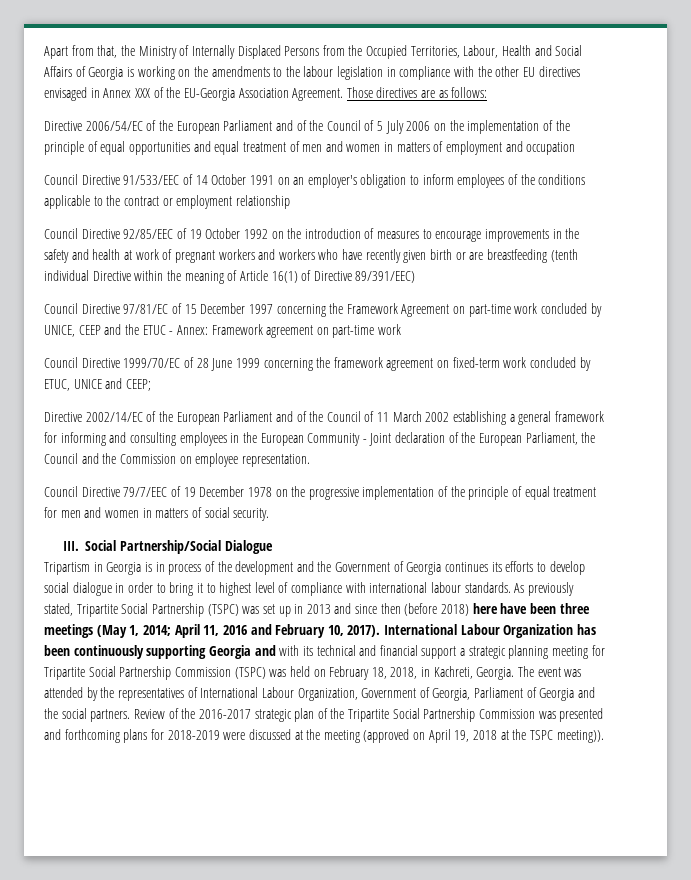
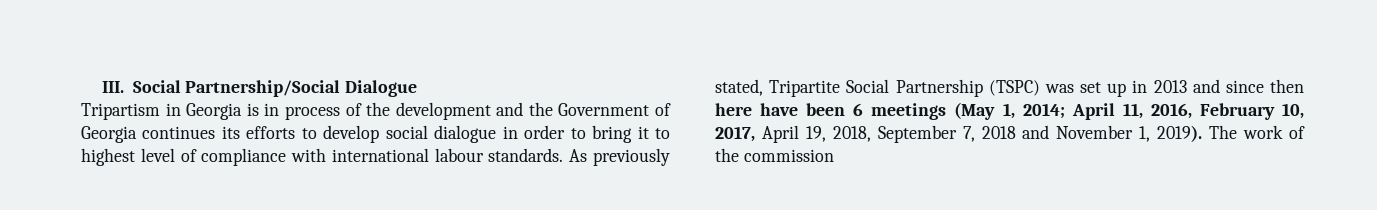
- Apart from that, the Ministry of Internally Displaced Persons from the Occupied Territories, Labour, Health and Social Affairs of Georgia is working on the amendments to the labour legislation in compliance with the other EU directives envisaged in Annex XXX of the EU-Georgia Association Agreement. Those directives are as follows:
- Directive 2006/54/EC of the European Parliament and of the Council of 5 July 2006 on the implementation of the principle of equal opportunities and equal treatment of men and women in matters of employment and occupation
- Council Directive 91/533/EEC of 14 October 1991 on an employer's obligation to inform employees of the conditions applicable to the contract or employment relationship
- Council Directive 92/85/EEC of 19 October 1992 on the introduction of measures to encourage improvements in the safety and health at work of pregnant workers and workers who have recently given birth or are breastfeeding (tenth individual Directive within the meaning of Article 16(1) of Directive 89/391/EEC)
- Council Directive 97/81/EC of 15 December 1997 concerning the Framework Agreement on part-time work concluded by UNICE, CEEP and the ETUC - Annex: Framework agreement on part-time work
- Council Directive 1999/70/EC of 28 June 1999 concerning the framework agreement on fixed-term work concluded by ETUC, UNICE and CEEP;
- Directive 2002/14/EC of the European Parliament and of the Council of 11 March 2002 establishing a general framework for informing and consulting employees in the European Community - Joint declaration of the European Parliament, the Council and the Commission on employee representation.
- Council Directive 79/7/EEC of 19 December 1978 on the progressive implementation of the principle of equal treatment for men and women in matters of social security.
- As previously stated, Tripartite Social Partnership (TSPC) was set up in 2013 and since then (before 2018) here have been three meetings (May 1, 2014; April 11, 2016 and February 10, 2017). International Labour Organization has been continuously supporting Georgia and with its technical and financial support a strategic planning meeting for Tripartite Social Partnership Commission (TSPC) was held on February 18, 2018, in Kachreti, Georgia. The event was attended by the representatives of International Labour Organization, Government of Georgia, Parliament of Georgia and the social partners. Review of the 2016-2017 strategic plan of the Tripartite Social Partnership Commission was presented and forthcoming plans for 2018-2019 were discussed at the meeting (approved on April 19, 2018 at the TSPC meeting)).
+ As previously stated, Tripartite Social Partnership (TSPC) was set up in 2013 and since then here have been 6 meetings (May 1, 2014; April 11, 2016, February 10, 2017, April 19, 2018, September 7, 2018 and November 1, 2019). The work of the commission

